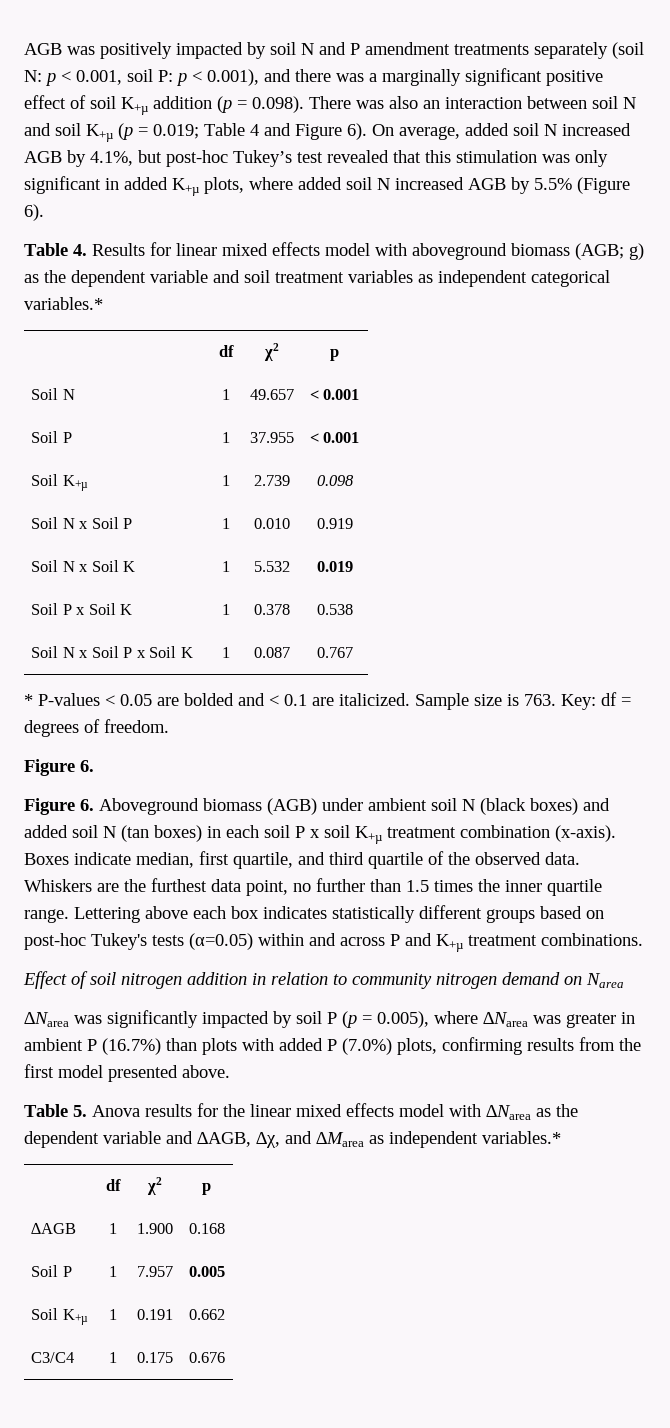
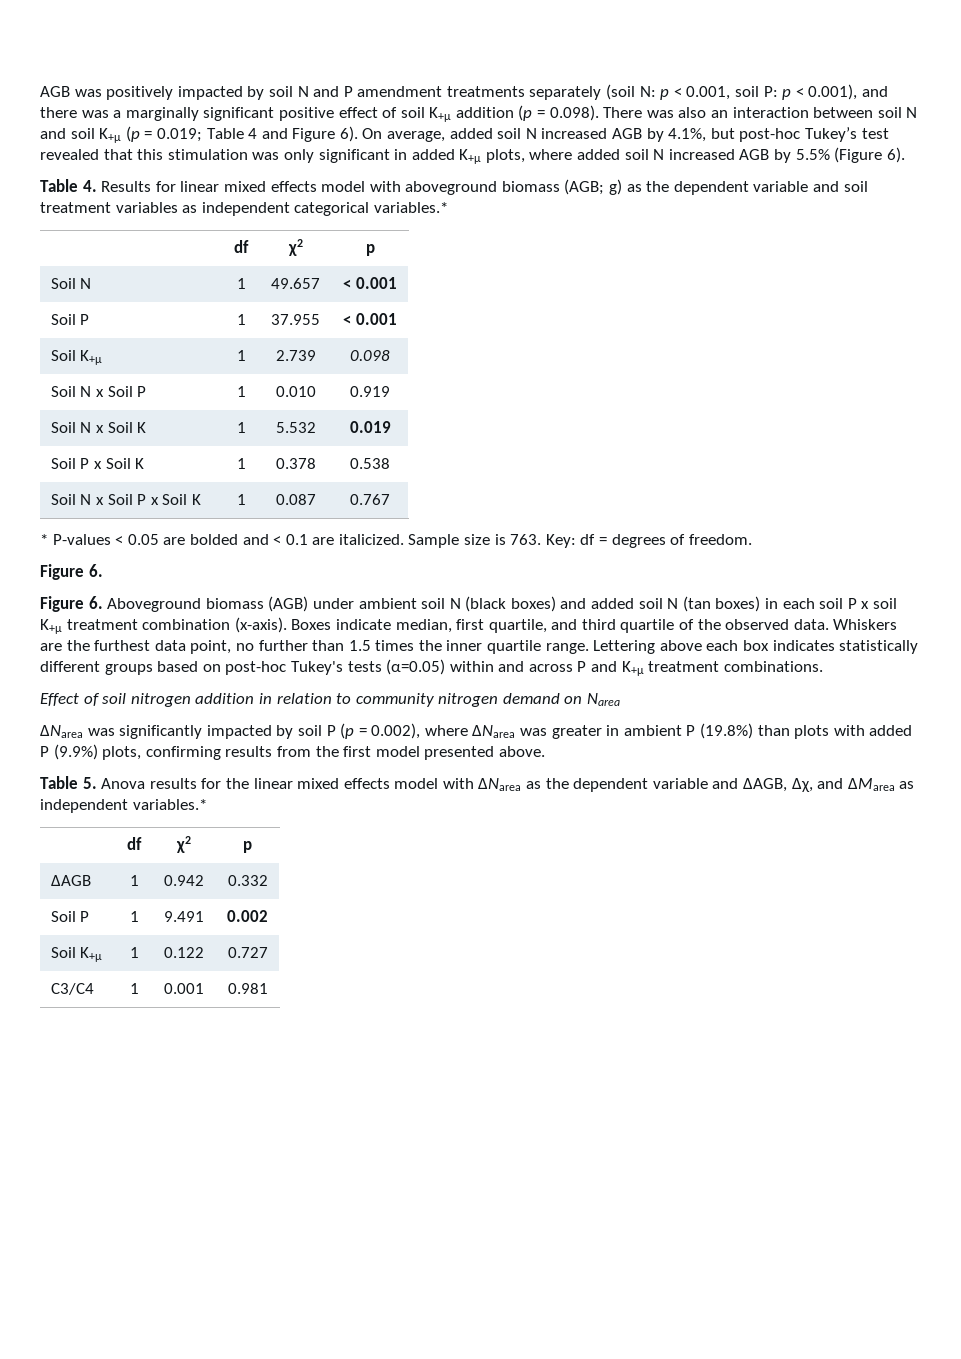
- ∆Narea was significantly impacted by soil P (p = 0.005), where ∆Narea was greater in ambient P (16.7%) than plots with added P (7.0%) plots, confirming results from the first model presented above.
+ ∆Narea was significantly impacted by soil P (p = 0.002), where ∆Narea was greater in ambient P (19.8%) than plots with added P (9.9%) plots, confirming results from the first model presented above.
- ∆AGB | 1 | 1.900 | 0.168
- Soil P | 1 | 7.957 | 0.005
- Soil K+µ | 1 | 0.191 | 0.662
+ ∆AGB | 1 | 0.942 | 0.332
+ Soil P | 1 | 9.491 | 0.002
+ Soil K+µ | 1 | 0.122 | 0.727
- C3/C4 | 1 | 0.175 | 0.676
+ C3/C4 | 1 | 0.001 | 0.981

